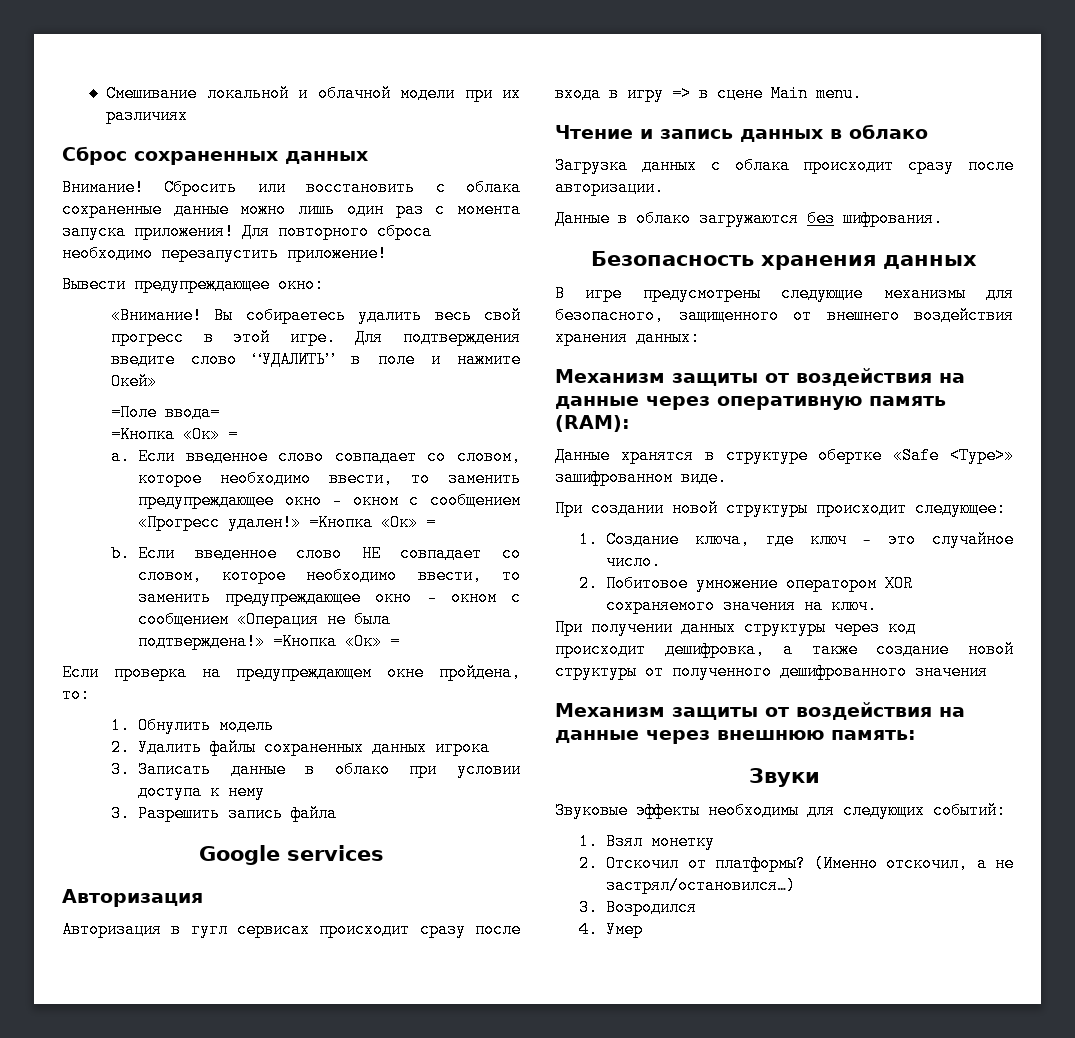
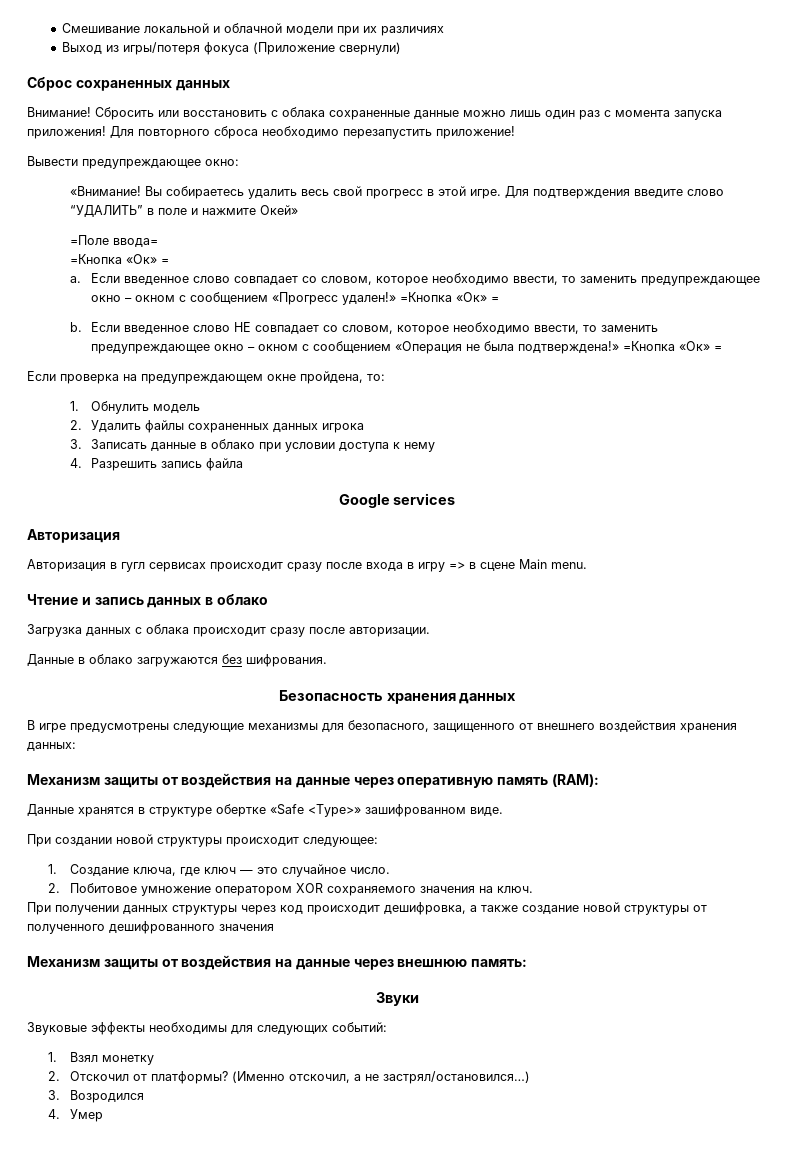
+ Выход из игры/потеря фокуса (Приложение свернули)
- 3. Разрешить запись файла
+ 4. Разрешить запись файла

